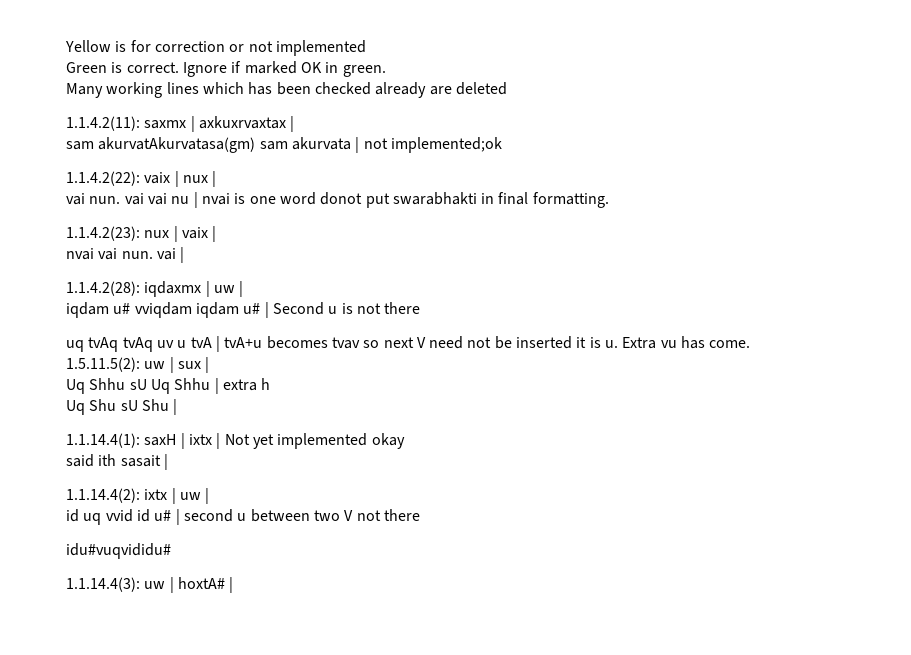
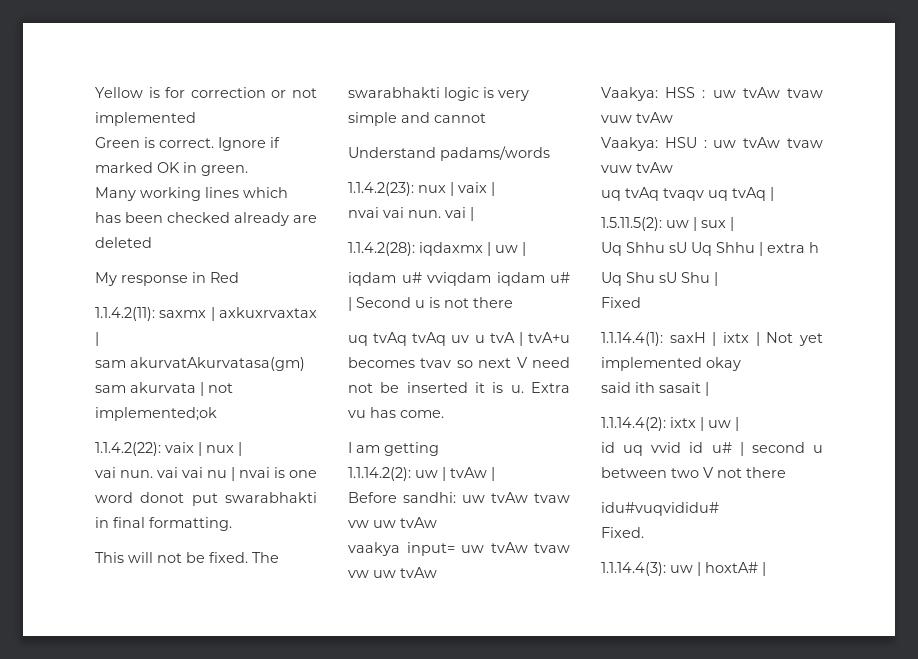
+ My response in Red
+ This will not be fixed. The swarabhakti logic is very simple and cannot
+ Understand padams/words
+ I am getting
+ 1.1.14.2(2): uw | tvAw |
+ Before sandhi: uw tvAw tvaw vw uw tvAw
+ vaakya input= uw tvAw tvaw vw uw tvAw
+ Vaakya: HSS : uw tvAw tvaw vuw tvAw
+ Vaakya: HSU : uw tvAw tvaw vuw tvAw
+ uq tvAq tvaqv uq tvAq |
+ Fixed
+ Fixed.

